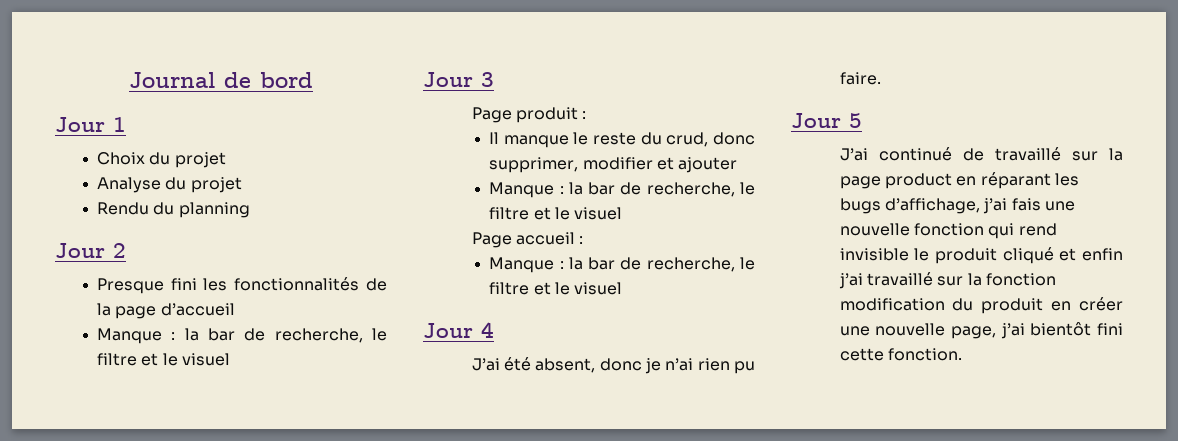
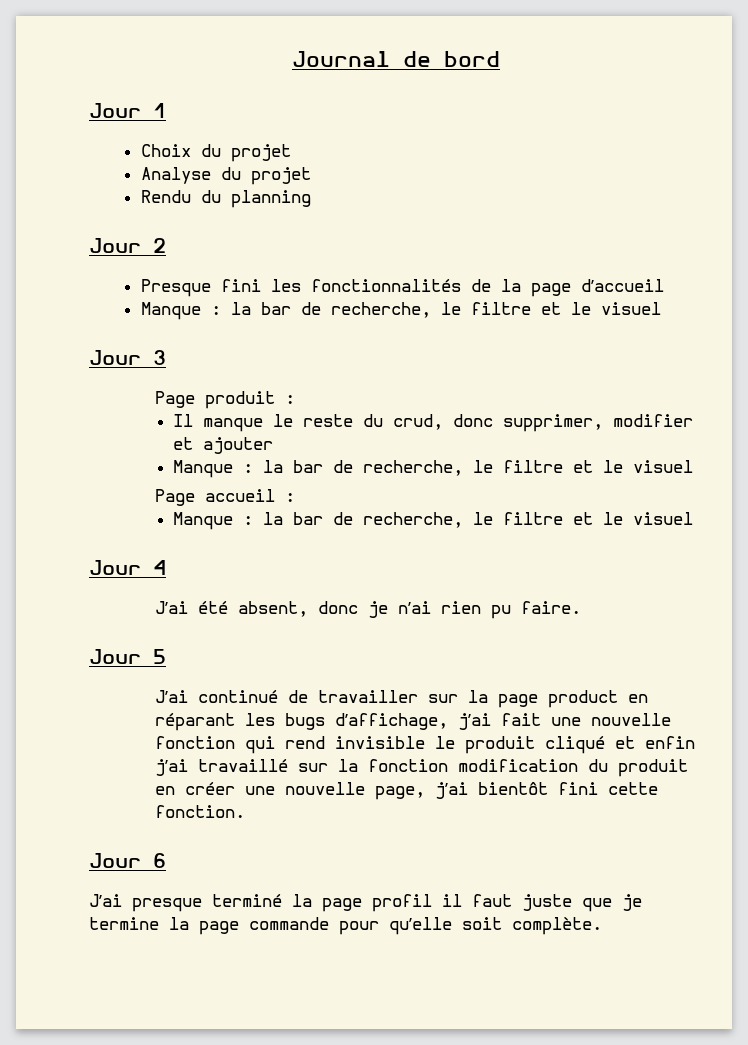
- J’ai continué de travaillé sur la page product en réparant les bugs d’affichage, j’ai fais une nouvelle fonction qui rend invisible le produit cliqué et enfin j’ai travaillé sur la fonction modification du produit en créer une nouvelle page, j’ai bientôt fini cette fonction.
+ J’ai continué de travailler sur la page product en réparant les bugs d’affichage, j’ai fait une nouvelle fonction qui rend invisible le produit cliqué et enfin j’ai travaillé sur la fonction modification du produit en créer une nouvelle page, j’ai bientôt fini cette fonction.
+ Jour 6
+ J’ai presque terminé la page profil il faut juste que je termine la page commande pour qu’elle soit complète.

